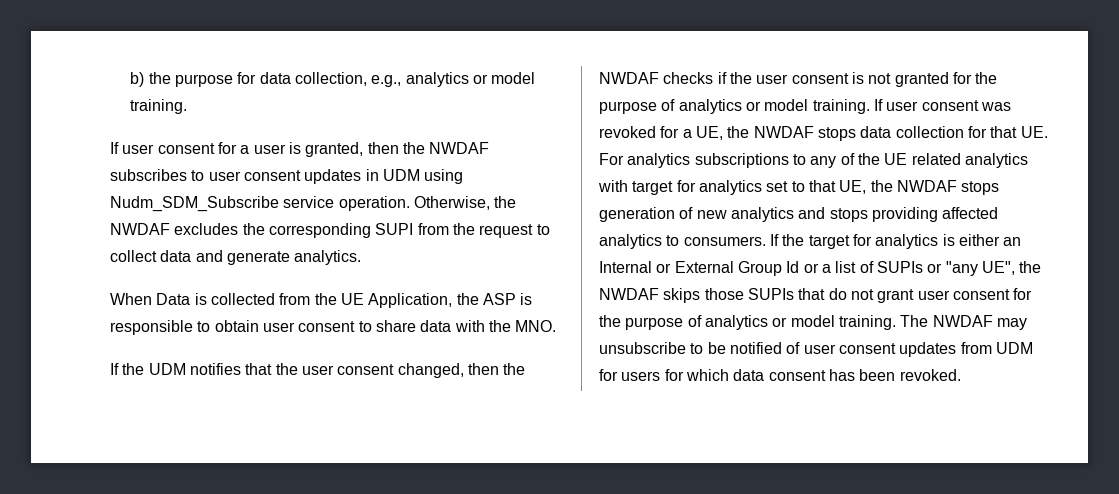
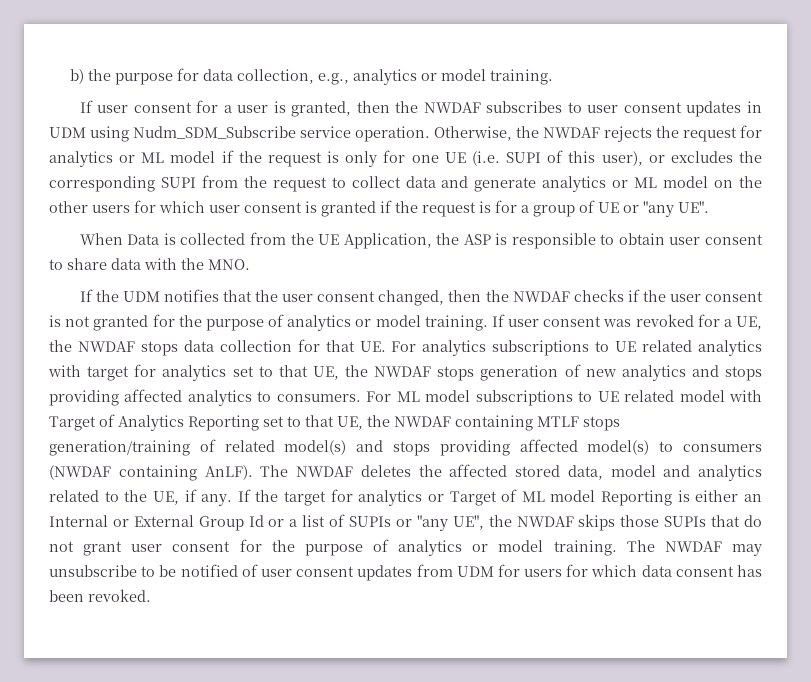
- Otherwise, the NWDAF excludes the corresponding SUPI from the request to collect data and generate analytics.
+ Otherwise, the NWDAF rejects the request for analytics or ML model if the request is only for one UE (i.e. SUPI of this user), or excludes the corresponding SUPI from the request to collect data and generate analytics or ML model on the other users for which user consent is granted if the request is for a group of UE or "any UE".
- If user consent was revoked for a UE, the NWDAF stops data collection for that UE. For analytics subscriptions to any of the UE related analytics with target for analytics set to that UE, the NWDAF stops generation of new analytics and stops providing affected analytics to consumers.
+ If user consent was revoked for a UE, the NWDAF stops data collection for that UE. For analytics subscriptions to UE related analytics with target for analytics set to that UE, the NWDAF stops generation of new analytics and stops providing affected analytics to consumers.
+ For ML model subscriptions to UE related model with Target of Analytics Reporting set to that UE, the NWDAF containing MTLF stops generation/training of related model(s) and stops providing affected model(s) to consumers (NWDAF containing AnLF). The NWDAF deletes the affected stored data, model and analytics related to the UE, if any.
- If the target for analytics is either an Internal or External Group Id or a list of SUPIs or "any UE", the NWDAF skips those SUPIs that do not grant user consent for the purpose of analytics or model training.
+ If the target for analytics or Target of ML model Reporting is either an Internal or External Group Id or a list of SUPIs or "any UE", the NWDAF skips those SUPIs that do not grant user consent for the purpose of analytics or model training.

